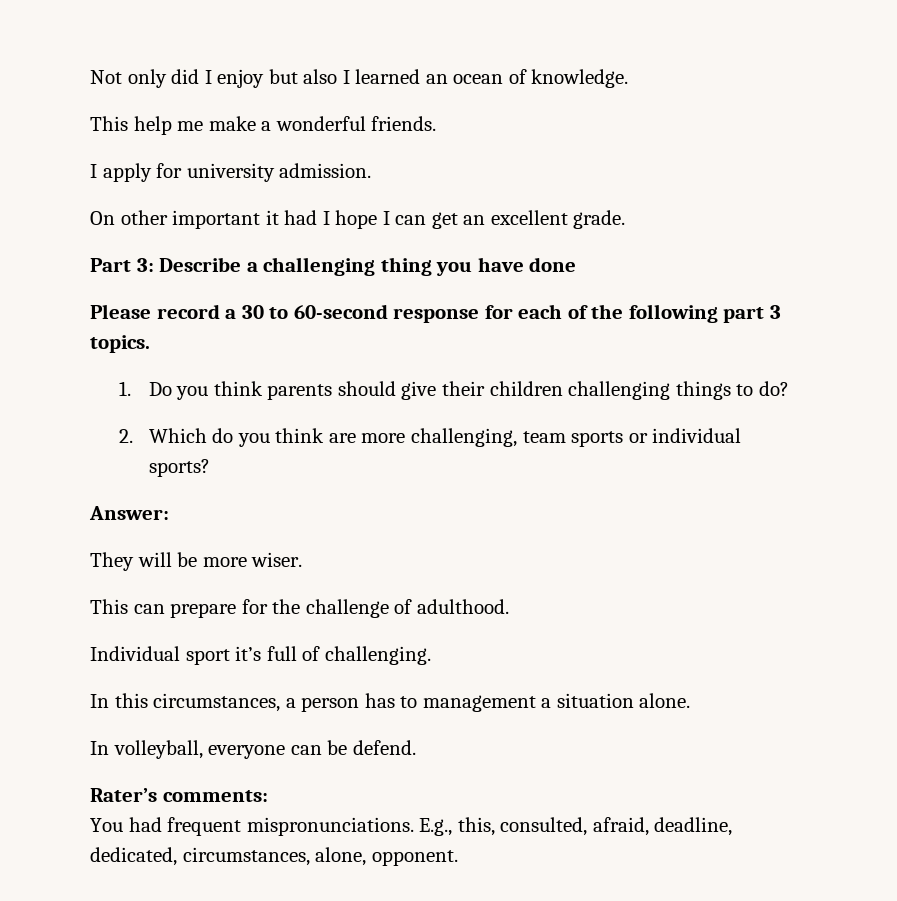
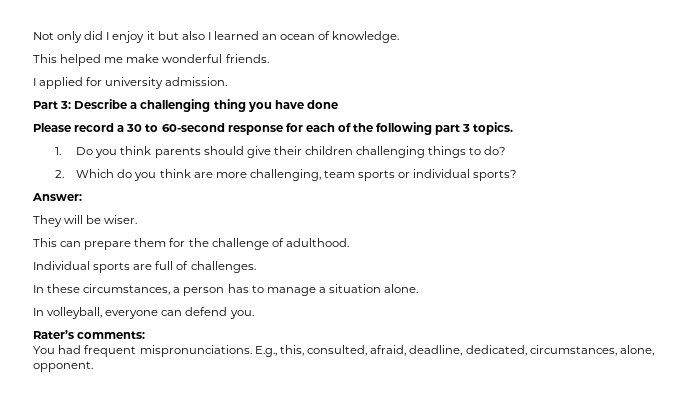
- Not only did I enjoy but also I learned an ocean of knowledge.
+ Not only did I enjoy it but also I learned an ocean of knowledge.
- This help me make a wonderful friends.
+ This helped me make wonderful friends.
- I apply for university admission.
+ I applied for university admission.
- On other important it had I hope I can get an excellent grade.
- They will be more wiser.
+ They will be wiser.
- This can prepare for the challenge of adulthood.
+ This can prepare them for the challenge of adulthood.
- Individual sport it’s full of challenging.
- In this circumstances, a person has to management a situation alone.
+ Individual sports are full of challenges.
+ In these circumstances, a person has to manage a situation alone.
- In volleyball, everyone can be defend.
+ In volleyball, everyone can defend you.

